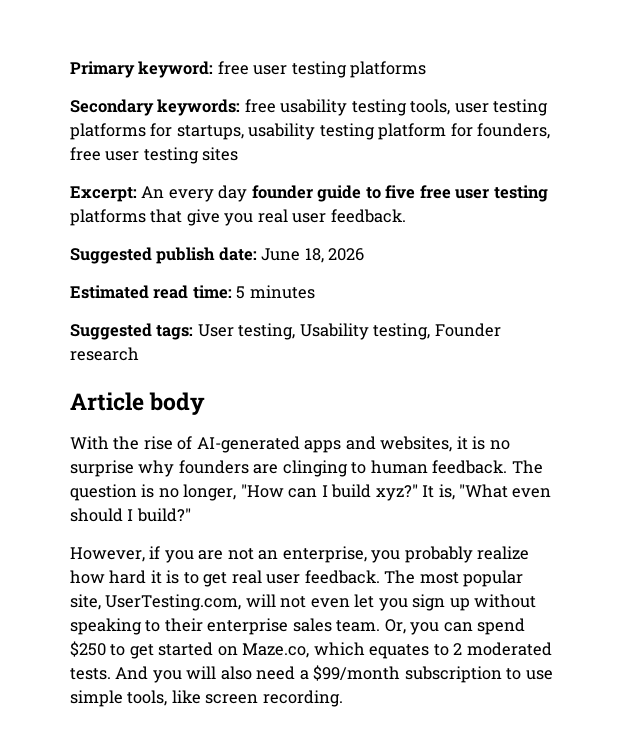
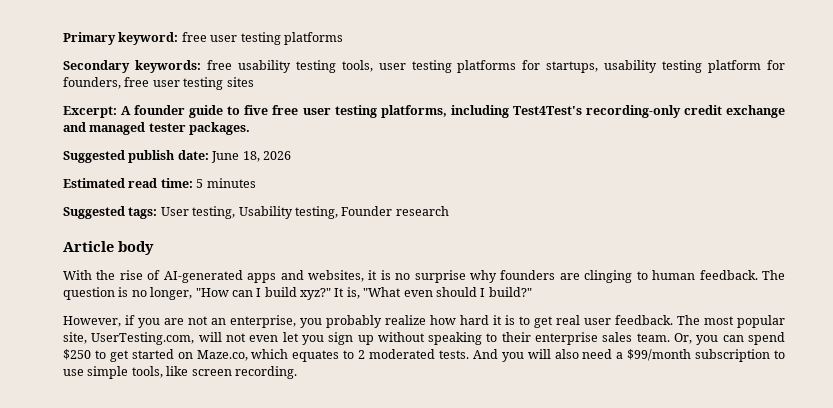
- Excerpt: An every day founder guide to five free user testing platforms that give you real user feedback.
+ Excerpt: A founder guide to five free user testing platforms, including Test4Test's recording-only credit exchange and managed tester packages.

